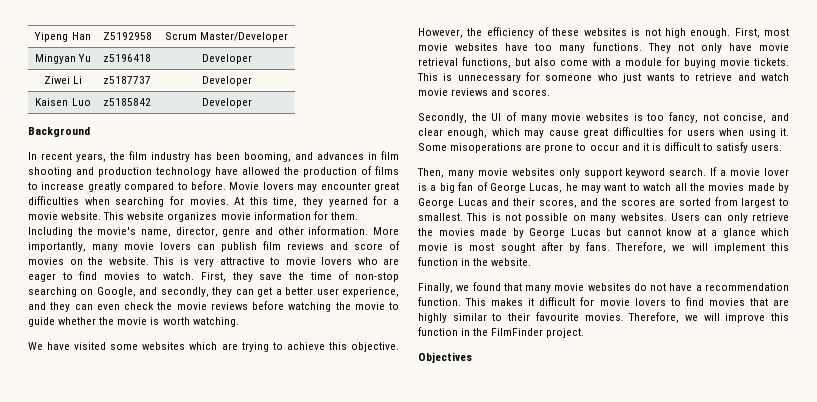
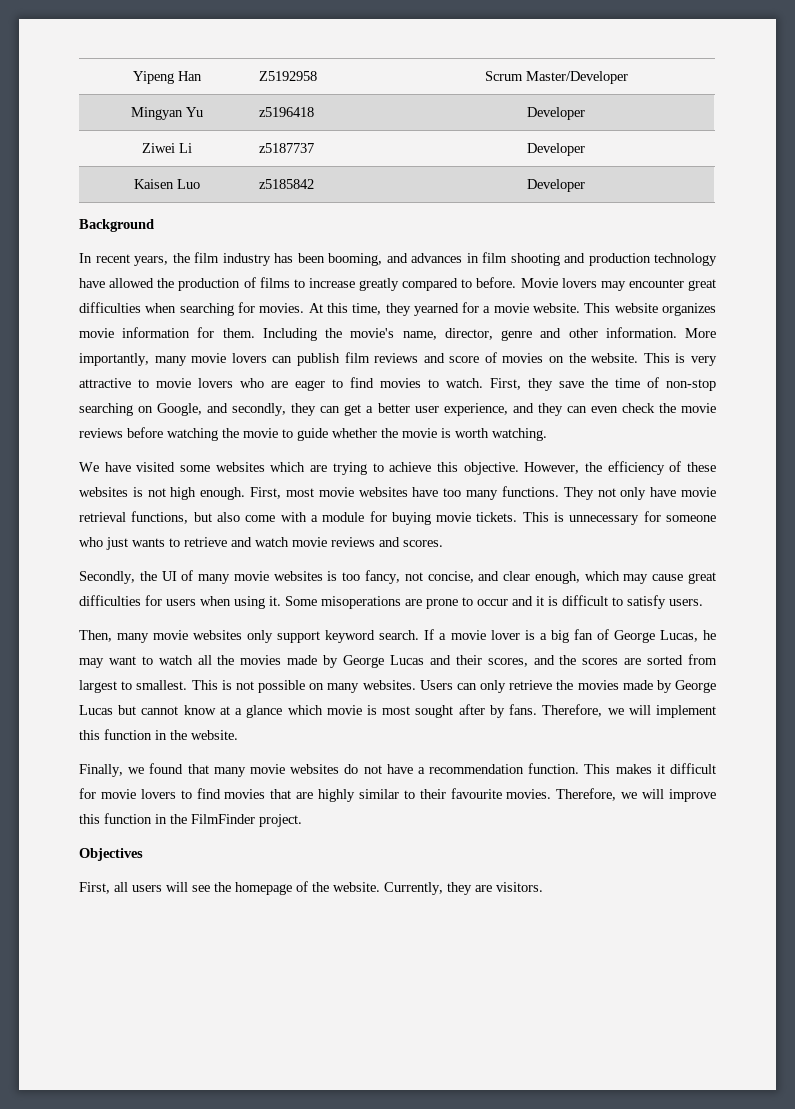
+ First, all users will see the homepage of the website. Currently, they are visitors.

